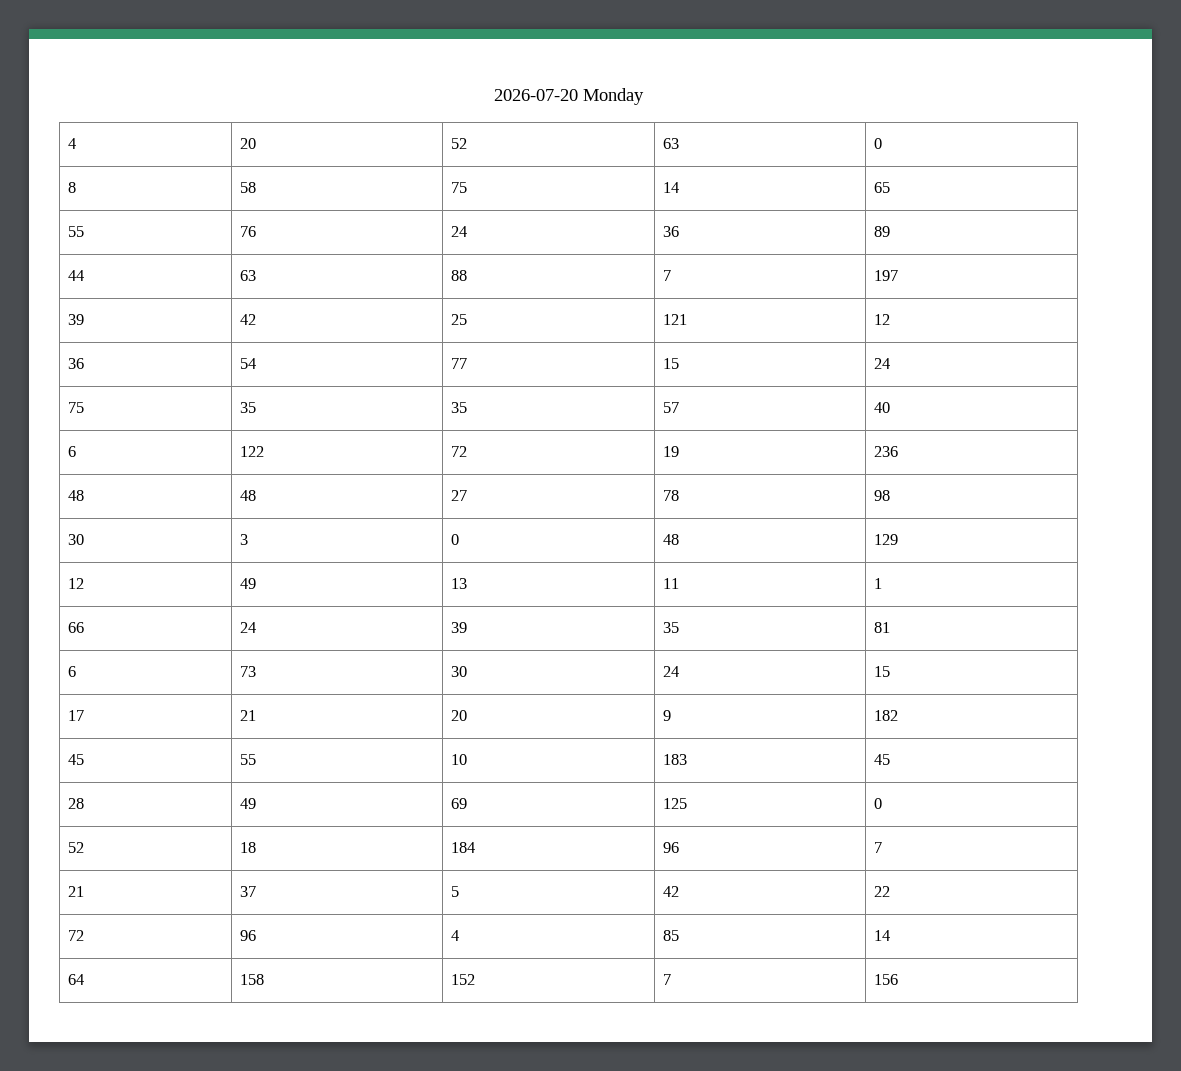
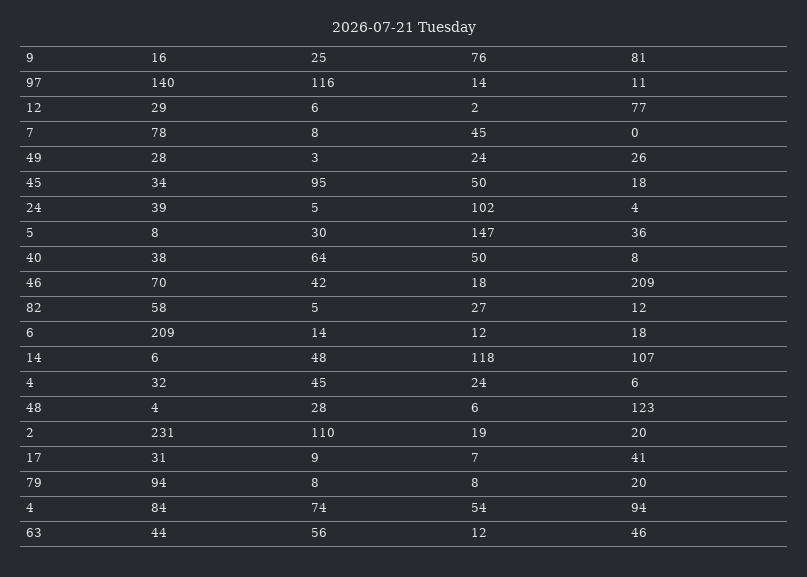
- 2026-07-20 Monday
- 4 | 20 | 52 | 63 | 0
- 8 | 58 | 75 | 14 | 65
- 55 | 76 | 24 | 36 | 89
- 44 | 63 | 88 | 7 | 197
- 39 | 42 | 25 | 121 | 12
- 36 | 54 | 77 | 15 | 24
- 75 | 35 | 35 | 57 | 40
- 6 | 122 | 72 | 19 | 236
- 48 | 48 | 27 | 78 | 98
- 30 | 3 | 0 | 48 | 129
- 12 | 49 | 13 | 11 | 1
- 66 | 24 | 39 | 35 | 81
- 6 | 73 | 30 | 24 | 15
+ 2026-07-21 Tuesday
+ 9 | 16 | 25 | 76 | 81
+ 97 | 140 | 116 | 14 | 11
+ 12 | 29 | 6 | 2 | 77
+ 7 | 78 | 8 | 45 | 0
+ 49 | 28 | 3 | 24 | 26
+ 45 | 34 | 95 | 50 | 18
+ 24 | 39 | 5 | 102 | 4
+ 5 | 8 | 30 | 147 | 36
+ 40 | 38 | 64 | 50 | 8
+ 46 | 70 | 42 | 18 | 209
+ 82 | 58 | 5 | 27 | 12
+ 6 | 209 | 14 | 12 | 18
+ 14 | 6 | 48 | 118 | 107
+ 4 | 32 | 45 | 24 | 6
+ 48 | 4 | 28 | 6 | 123
+ 2 | 231 | 110 | 19 | 20
- 17 | 21 | 20 | 9 | 182
- 45 | 55 | 10 | 183 | 45
- 28 | 49 | 69 | 125 | 0
- 52 | 18 | 184 | 96 | 7
- 21 | 37 | 5 | 42 | 22
- 72 | 96 | 4 | 85 | 14
- 64 | 158 | 152 | 7 | 156
+ 17 | 31 | 9 | 7 | 41
+ 79 | 94 | 8 | 8 | 20
+ 4 | 84 | 74 | 54 | 94
+ 63 | 44 | 56 | 12 | 46

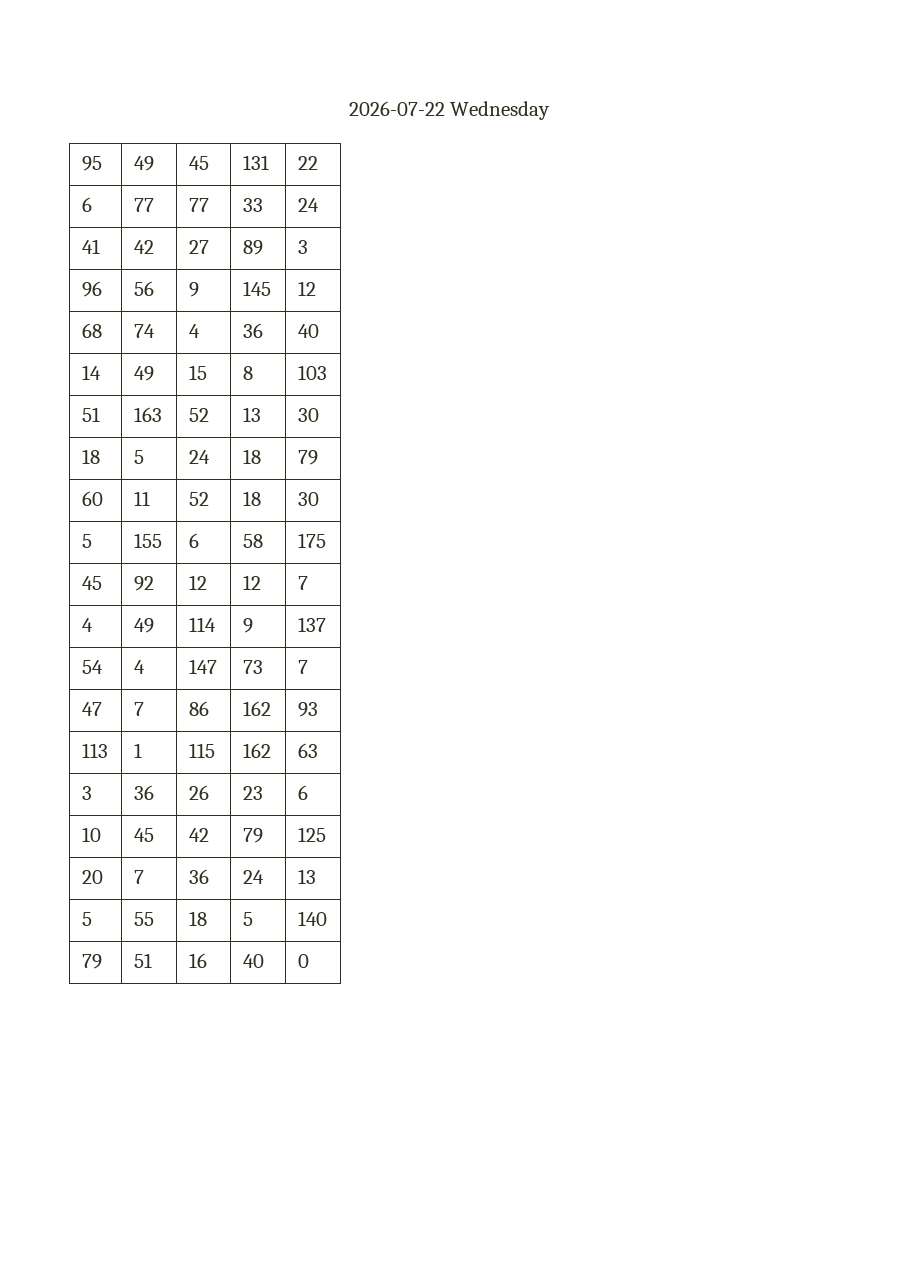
- 2026-07-21 Tuesday
- 9 | 16 | 25 | 76 | 81
- 97 | 140 | 116 | 14 | 11
- 12 | 29 | 6 | 2 | 77
- 7 | 78 | 8 | 45 | 0
- 49 | 28 | 3 | 24 | 26
- 45 | 34 | 95 | 50 | 18
- 24 | 39 | 5 | 102 | 4
- 5 | 8 | 30 | 147 | 36
- 40 | 38 | 64 | 50 | 8
- 46 | 70 | 42 | 18 | 209
- 82 | 58 | 5 | 27 | 12
- 6 | 209 | 14 | 12 | 18
- 14 | 6 | 48 | 118 | 107
- 4 | 32 | 45 | 24 | 6
- 48 | 4 | 28 | 6 | 123
- 2 | 231 | 110 | 19 | 20
- 17 | 31 | 9 | 7 | 41
- 79 | 94 | 8 | 8 | 20
- 4 | 84 | 74 | 54 | 94
- 63 | 44 | 56 | 12 | 46
+ 2026-07-22 Wednesday
+ 95 | 49 | 45 | 131 | 22
+ 6 | 77 | 77 | 33 | 24
+ 41 | 42 | 27 | 89 | 3
+ 96 | 56 | 9 | 145 | 12
+ 68 | 74 | 4 | 36 | 40
+ 14 | 49 | 15 | 8 | 103
+ 51 | 163 | 52 | 13 | 30
+ 18 | 5 | 24 | 18 | 79
+ 60 | 11 | 52 | 18 | 30
+ 5 | 155 | 6 | 58 | 175
+ 45 | 92 | 12 | 12 | 7
+ 4 | 49 | 114 | 9 | 137
+ 54 | 4 | 147 | 73 | 7
+ 47 | 7 | 86 | 162 | 93
+ 113 | 1 | 115 | 162 | 63
+ 3 | 36 | 26 | 23 | 6
+ 10 | 45 | 42 | 79 | 125
+ 20 | 7 | 36 | 24 | 13
+ 5 | 55 | 18 | 5 | 140
+ 79 | 51 | 16 | 40 | 0

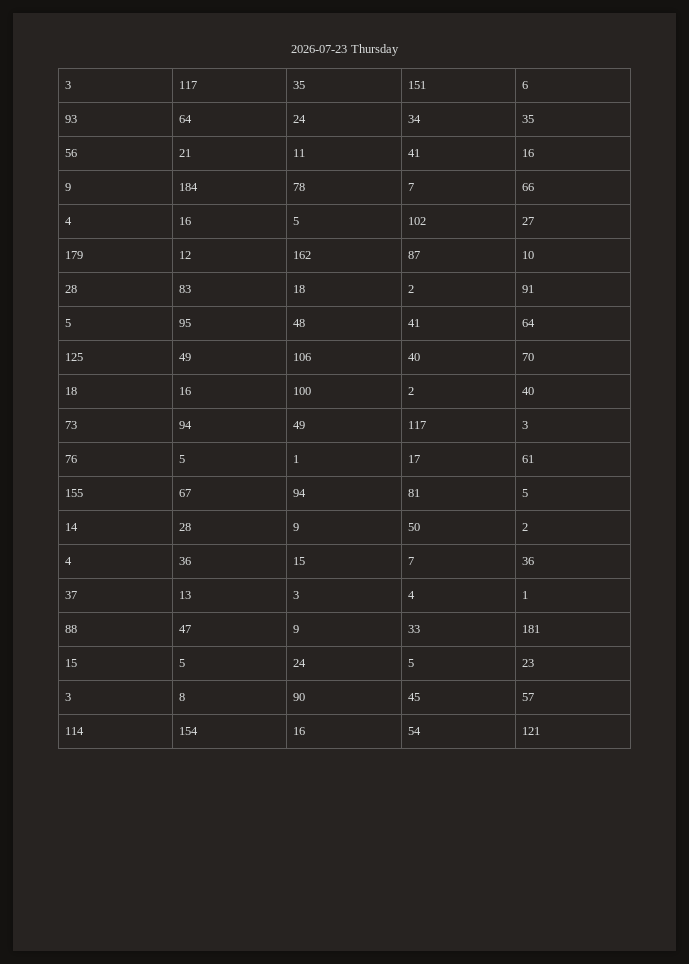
- 2026-07-22 Wednesday
- 95 | 49 | 45 | 131 | 22
- 6 | 77 | 77 | 33 | 24
- 41 | 42 | 27 | 89 | 3
- 96 | 56 | 9 | 145 | 12
- 68 | 74 | 4 | 36 | 40
- 14 | 49 | 15 | 8 | 103
- 51 | 163 | 52 | 13 | 30
- 18 | 5 | 24 | 18 | 79
- 60 | 11 | 52 | 18 | 30
- 5 | 155 | 6 | 58 | 175
- 45 | 92 | 12 | 12 | 7
- 4 | 49 | 114 | 9 | 137
- 54 | 4 | 147 | 73 | 7
- 47 | 7 | 86 | 162 | 93
- 113 | 1 | 115 | 162 | 63
- 3 | 36 | 26 | 23 | 6
- 10 | 45 | 42 | 79 | 125
- 20 | 7 | 36 | 24 | 13
- 5 | 55 | 18 | 5 | 140
- 79 | 51 | 16 | 40 | 0
+ 2026-07-23 Thursday
+ 3 | 117 | 35 | 151 | 6
+ 93 | 64 | 24 | 34 | 35
+ 56 | 21 | 11 | 41 | 16
+ 9 | 184 | 78 | 7 | 66
+ 4 | 16 | 5 | 102 | 27
+ 179 | 12 | 162 | 87 | 10
+ 28 | 83 | 18 | 2 | 91
+ 5 | 95 | 48 | 41 | 64
+ 125 | 49 | 106 | 40 | 70
+ 18 | 16 | 100 | 2 | 40
+ 73 | 94 | 49 | 117 | 3
+ 76 | 5 | 1 | 17 | 61
+ 155 | 67 | 94 | 81 | 5
+ 14 | 28 | 9 | 50 | 2
+ 4 | 36 | 15 | 7 | 36
+ 37 | 13 | 3 | 4 | 1
+ 88 | 47 | 9 | 33 | 181
+ 15 | 5 | 24 | 5 | 23
+ 3 | 8 | 90 | 45 | 57
+ 114 | 154 | 16 | 54 | 121

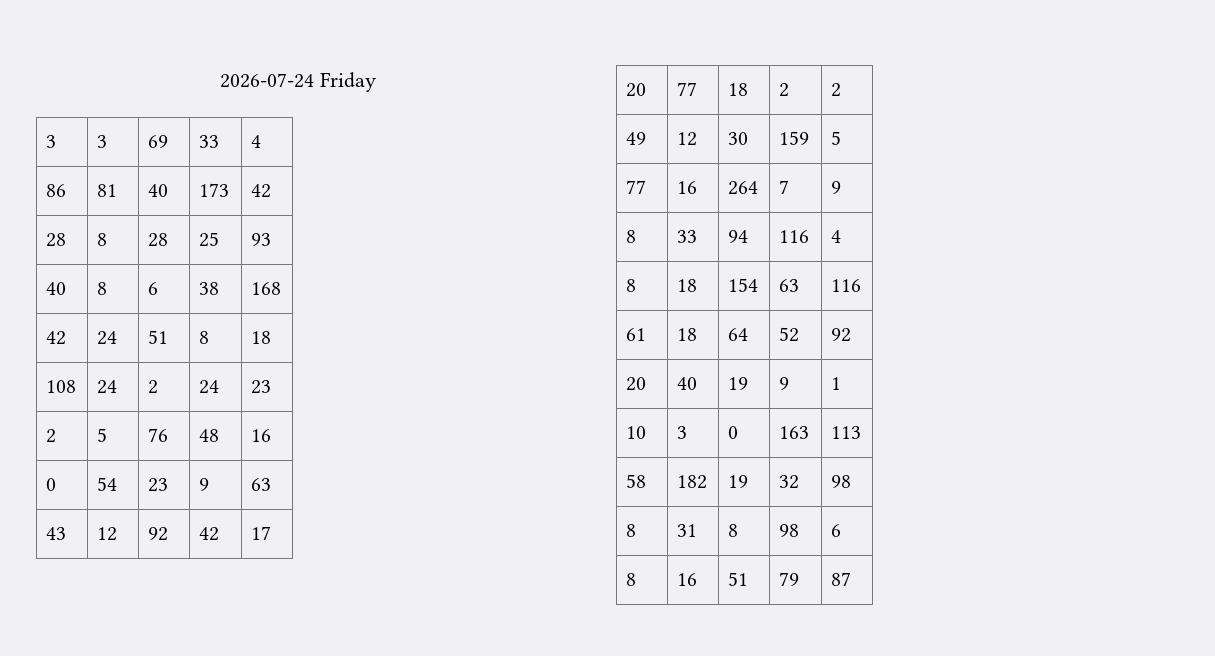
- 2026-07-23 Thursday
- 3 | 117 | 35 | 151 | 6
- 93 | 64 | 24 | 34 | 35
- 56 | 21 | 11 | 41 | 16
- 9 | 184 | 78 | 7 | 66
- 4 | 16 | 5 | 102 | 27
- 179 | 12 | 162 | 87 | 10
- 28 | 83 | 18 | 2 | 91
- 5 | 95 | 48 | 41 | 64
- 125 | 49 | 106 | 40 | 70
- 18 | 16 | 100 | 2 | 40
- 73 | 94 | 49 | 117 | 3
- 76 | 5 | 1 | 17 | 61
- 155 | 67 | 94 | 81 | 5
- 14 | 28 | 9 | 50 | 2
- 4 | 36 | 15 | 7 | 36
- 37 | 13 | 3 | 4 | 1
- 88 | 47 | 9 | 33 | 181
- 15 | 5 | 24 | 5 | 23
- 3 | 8 | 90 | 45 | 57
- 114 | 154 | 16 | 54 | 121
+ 2026-07-24 Friday
+ 3 | 3 | 69 | 33 | 4
+ 86 | 81 | 40 | 173 | 42
+ 28 | 8 | 28 | 25 | 93
+ 40 | 8 | 6 | 38 | 168
+ 42 | 24 | 51 | 8 | 18
+ 108 | 24 | 2 | 24 | 23
+ 2 | 5 | 76 | 48 | 16
+ 0 | 54 | 23 | 9 | 63
+ 43 | 12 | 92 | 42 | 17
+ 20 | 77 | 18 | 2 | 2
+ 49 | 12 | 30 | 159 | 5
+ 77 | 16 | 264 | 7 | 9
+ 8 | 33 | 94 | 116 | 4
+ 8 | 18 | 154 | 63 | 116
+ 61 | 18 | 64 | 52 | 92
+ 20 | 40 | 19 | 9 | 1
+ 10 | 3 | 0 | 163 | 113
+ 58 | 182 | 19 | 32 | 98
+ 8 | 31 | 8 | 98 | 6
+ 8 | 16 | 51 | 79 | 87

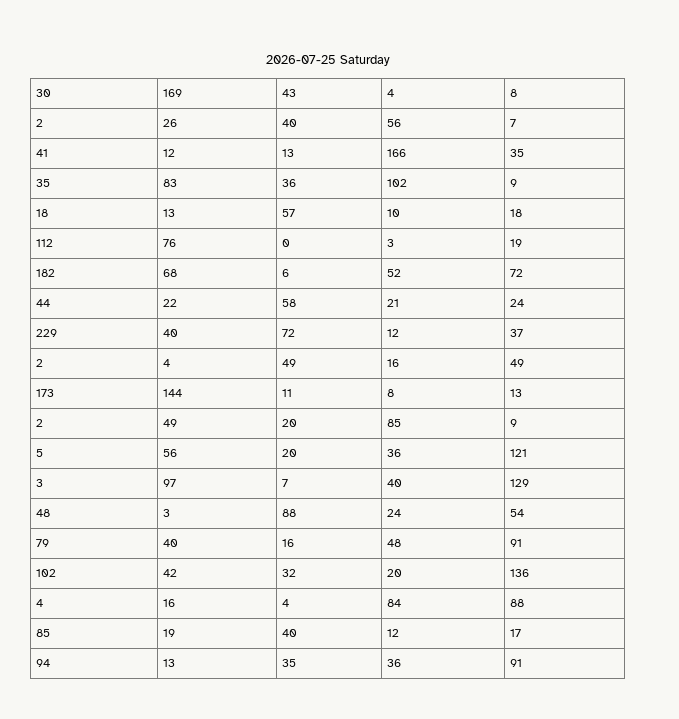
- 2026-07-24 Friday
- 3 | 3 | 69 | 33 | 4
- 86 | 81 | 40 | 173 | 42
- 28 | 8 | 28 | 25 | 93
- 40 | 8 | 6 | 38 | 168
- 42 | 24 | 51 | 8 | 18
- 108 | 24 | 2 | 24 | 23
- 2 | 5 | 76 | 48 | 16
- 0 | 54 | 23 | 9 | 63
- 43 | 12 | 92 | 42 | 17
+ 2026-07-25 Saturday
+ 30 | 169 | 43 | 4 | 8
+ 2 | 26 | 40 | 56 | 7
+ 41 | 12 | 13 | 166 | 35
+ 35 | 83 | 36 | 102 | 9
+ 18 | 13 | 57 | 10 | 18
+ 112 | 76 | 0 | 3 | 19
+ 182 | 68 | 6 | 52 | 72
+ 44 | 22 | 58 | 21 | 24
+ 229 | 40 | 72 | 12 | 37
+ 2 | 4 | 49 | 16 | 49
+ 173 | 144 | 11 | 8 | 13
+ 2 | 49 | 20 | 85 | 9
+ 5 | 56 | 20 | 36 | 121
+ 3 | 97 | 7 | 40 | 129
+ 48 | 3 | 88 | 24 | 54
+ 79 | 40 | 16 | 48 | 91
+ 102 | 42 | 32 | 20 | 136
+ 4 | 16 | 4 | 84 | 88
+ 85 | 19 | 40 | 12 | 17
- 20 | 77 | 18 | 2 | 2
- 49 | 12 | 30 | 159 | 5
- 77 | 16 | 264 | 7 | 9
- 8 | 33 | 94 | 116 | 4
- 8 | 18 | 154 | 63 | 116
- 61 | 18 | 64 | 52 | 92
- 20 | 40 | 19 | 9 | 1
- 10 | 3 | 0 | 163 | 113
- 58 | 182 | 19 | 32 | 98
- 8 | 31 | 8 | 98 | 6
- 8 | 16 | 51 | 79 | 87
+ 94 | 13 | 35 | 36 | 91

